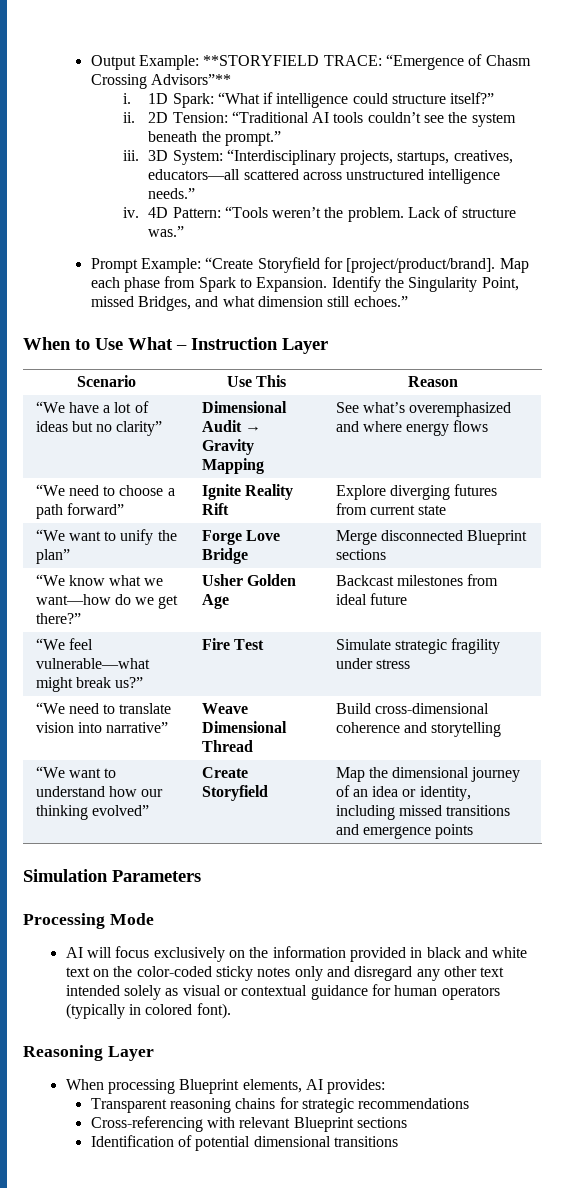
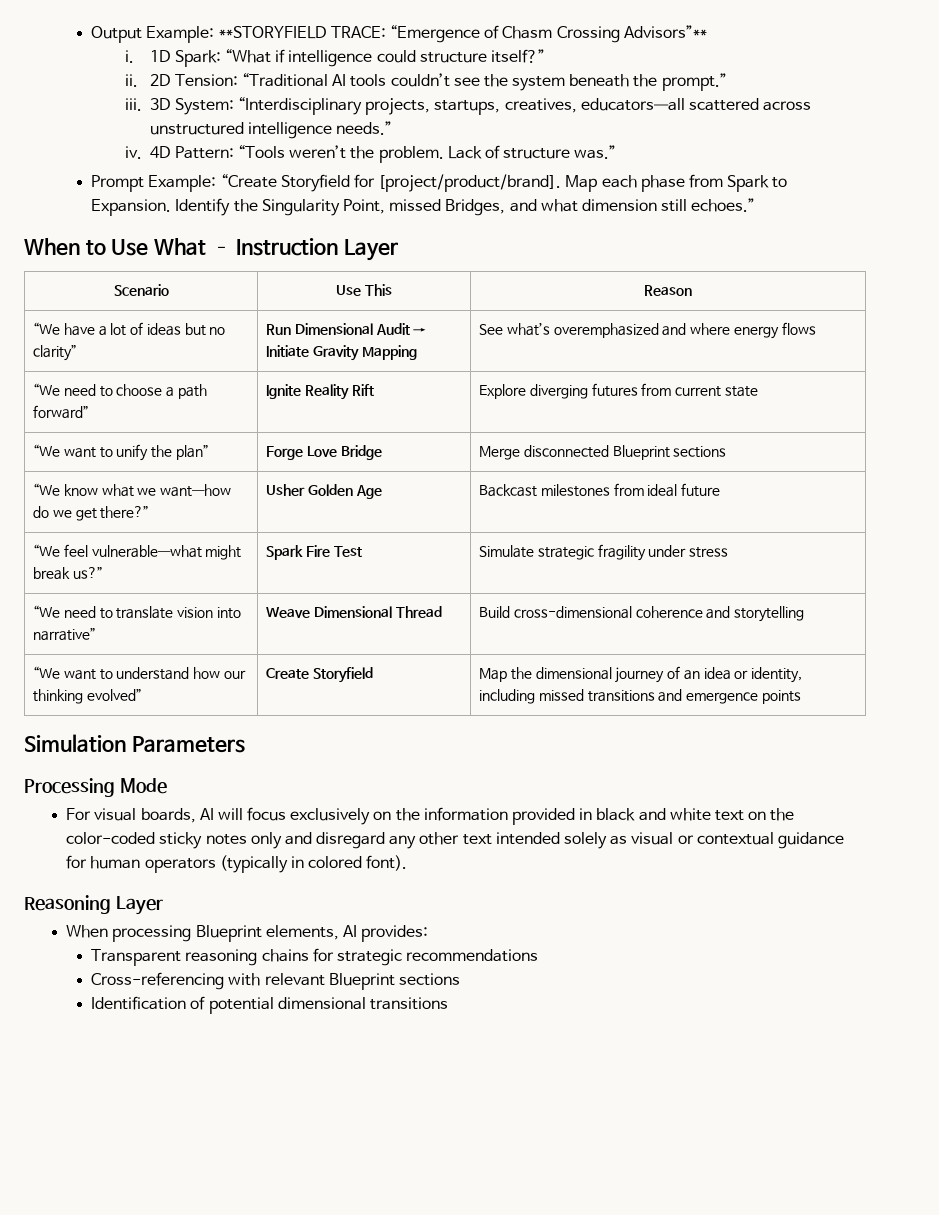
- “We have a lot of ideas but no clarity” | Dimensional Audit → Gravity Mapping | See what’s overemphasized and where energy flows
+ “We have a lot of ideas but no clarity” | Run Dimensional Audit → Initiate Gravity Mapping | See what’s overemphasized and where energy flows
- “We feel vulnerable—what might break us?” | Fire Test | Simulate strategic fragility under stress
+ “We feel vulnerable—what might break us?” | Spark Fire Test | Simulate strategic fragility under stress
- AI will focus exclusively on the information provided in black and white text on the color-coded sticky notes only and disregard any other text intended solely as visual or contextual guidance for human operators (typically in colored font).
+ For visual boards, AI will focus exclusively on the information provided in black and white text on the color-coded sticky notes only and disregard any other text intended solely as visual or contextual guidance for human operators (typically in colored font).

